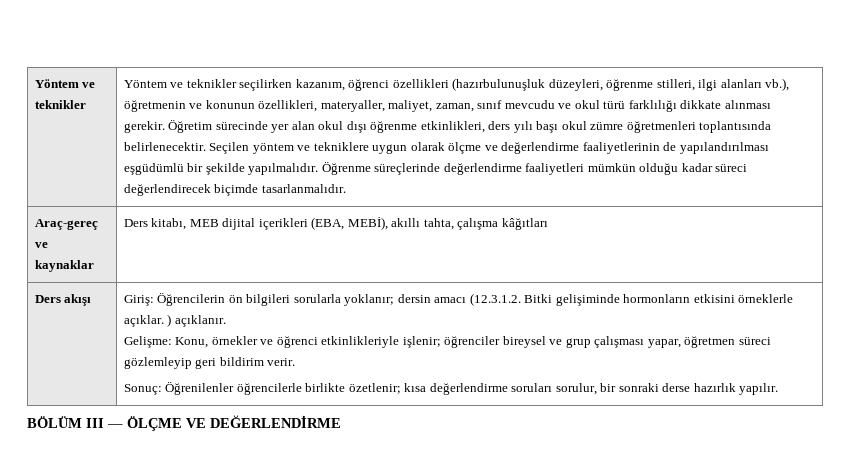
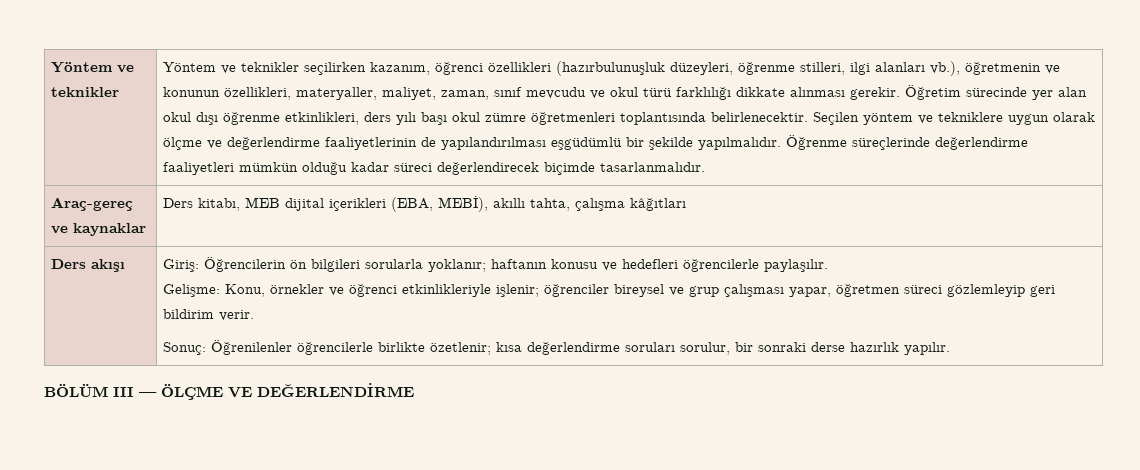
- Giriş: Öğrencilerin ön bilgileri sorularla yoklanır; dersin amacı (12.3.1.2. Bitki gelişiminde hormonların etkisini örneklerle açıklar. ) açıklanır.
+ Giriş: Öğrencilerin ön bilgileri sorularla yoklanır; haftanın konusu ve hedefleri öğrencilerle paylaşılır.

